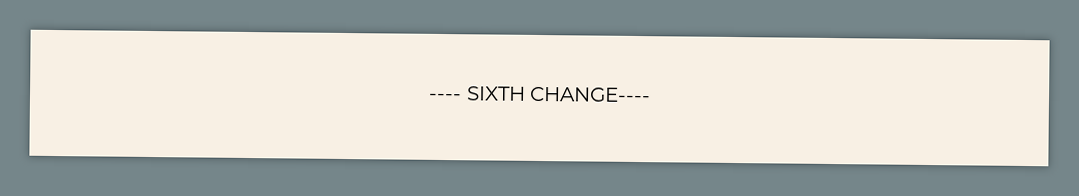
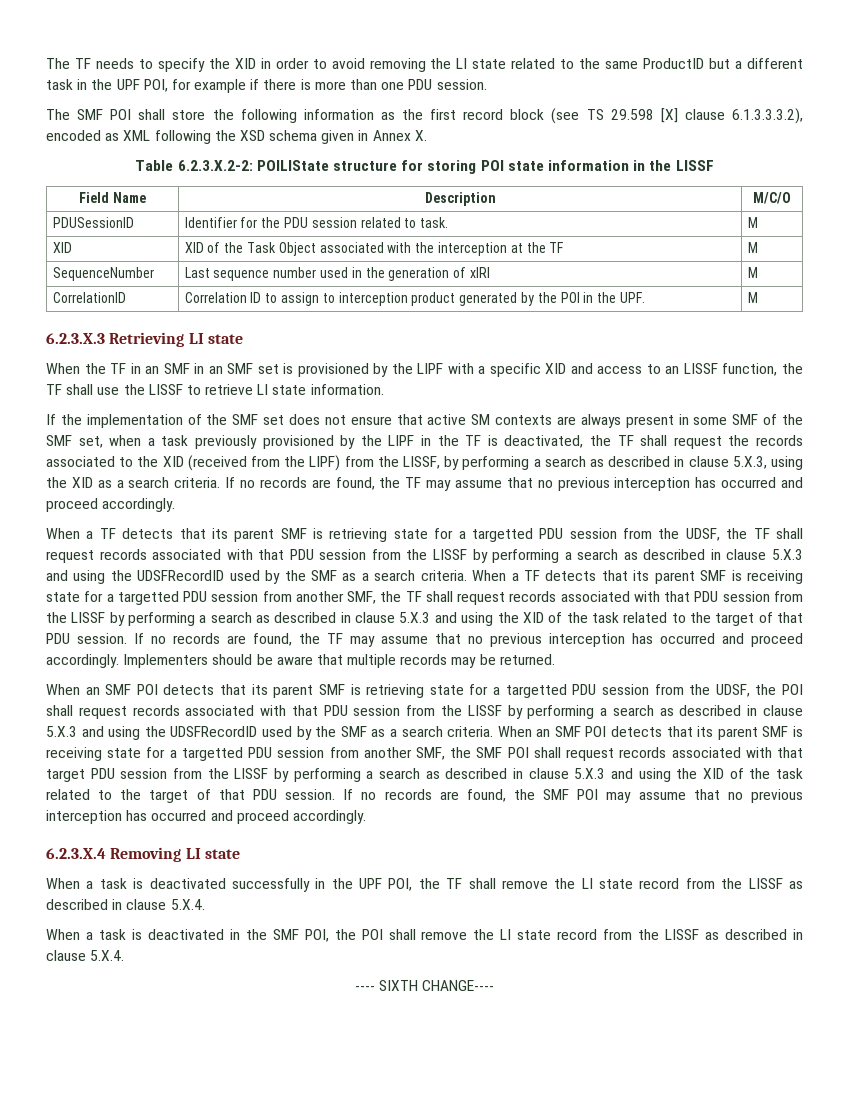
+ The TF needs to specify the XID in order to avoid removing the LI state related to the same ProductID but a different task in the UPF POI, for example if there is more than one PDU session.
+ The SMF POI shall store the following information as the first record block (see TS 29.598 [X] clause 6.1.3.3.3.2), encoded as XML following the XSD schema given in Annex X.
+ Table 6.2.3.X.2-2: POILIState structure for storing POI state information in the LISSF
+ Field Name | Description | M/C/O
+ PDUSessionID | Identifier for the PDU session related to task. | M
+ XID | XID of the Task Object associated with the interception at the TF | M
+ SequenceNumber | Last sequence number used in the generation of xIRI | M
+ CorrelationID | Correlation ID to assign to interception product generated by the POI in the UPF. | M
+ 6.2.3.X.3 Retrieving LI state
+ When the TF in an SMF in an SMF set is provisioned by the LIPF with a specific XID and access to an LISSF function, the TF shall use the LISSF to retrieve LI state information.
+ If the implementation of the SMF set does not ensure that active SM contexts are always present in some SMF of the SMF set, when a task previously provisioned by the LIPF in the TF is deactivated, the TF shall request the records associated to the XID (received from the LIPF) from the LISSF, by performing a search as described in clause 5.X.3, using the XID as a search criteria. If no records are found, the TF may assume that no previous interception has occurred and proceed accordingly.
+ When a TF detects that its parent SMF is retrieving state for a targetted PDU session from the UDSF, the TF shall request records associated with that PDU session from the LISSF by performing a search as described in clause 5.X.3 and using the UDSFRecordID used by the SMF as a search criteria. When a TF detects that its parent SMF is receiving state for a targetted PDU session from another SMF, the TF shall request records associated with that PDU session from the LISSF by performing a search as described in clause 5.X.3 and using the XID of the task related to the target of that PDU session. If no records are found, the TF may assume that no previous interception has occurred and proceed accordingly. Implementers should be aware that multiple records may be returned.
+ When an SMF POI detects that its parent SMF is retrieving state for a targetted PDU session from the UDSF, the POI shall request records associated with that PDU session from the LISSF by performing a search as described in clause 5.X.3 and using the UDSFRecordID used by the SMF as a search criteria. When an SMF POI detects that its parent SMF is receiving state for a targetted PDU session from another SMF, the SMF POI shall request records associated with that target PDU session from the LISSF by performing a search as described in clause 5.X.3 and using the XID of the task related to the target of that PDU session. If no records are found, the SMF POI may assume that no previous interception has occurred and proceed accordingly.
+ 6.2.3.X.4 Removing LI state
+ When a task is deactivated successfully in the UPF POI, the TF shall remove the LI state record from the LISSF as described in clause 5.X.4.
+ When a task is deactivated in the SMF POI, the POI shall remove the LI state record from the LISSF as described in clause 5.X.4.

